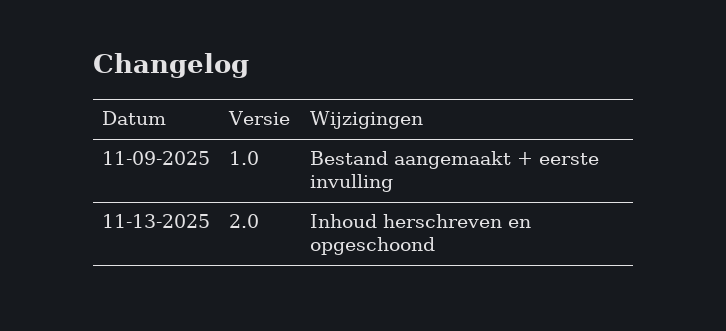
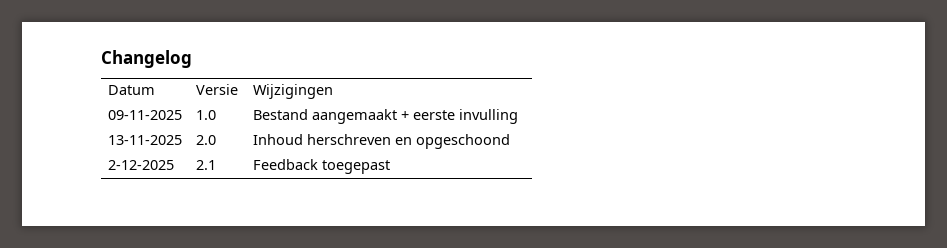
- 11-09-2025 | 1.0 | Bestand aangemaakt + eerste invulling
+ 09-11-2025 | 1.0 | Bestand aangemaakt + eerste invulling
- 11-13-2025 | 2.0 | Inhoud herschreven en opgeschoond
+ 13-11-2025 | 2.0 | Inhoud herschreven en opgeschoond
+ 2-12-2025 | 2.1 | Feedback toegepast

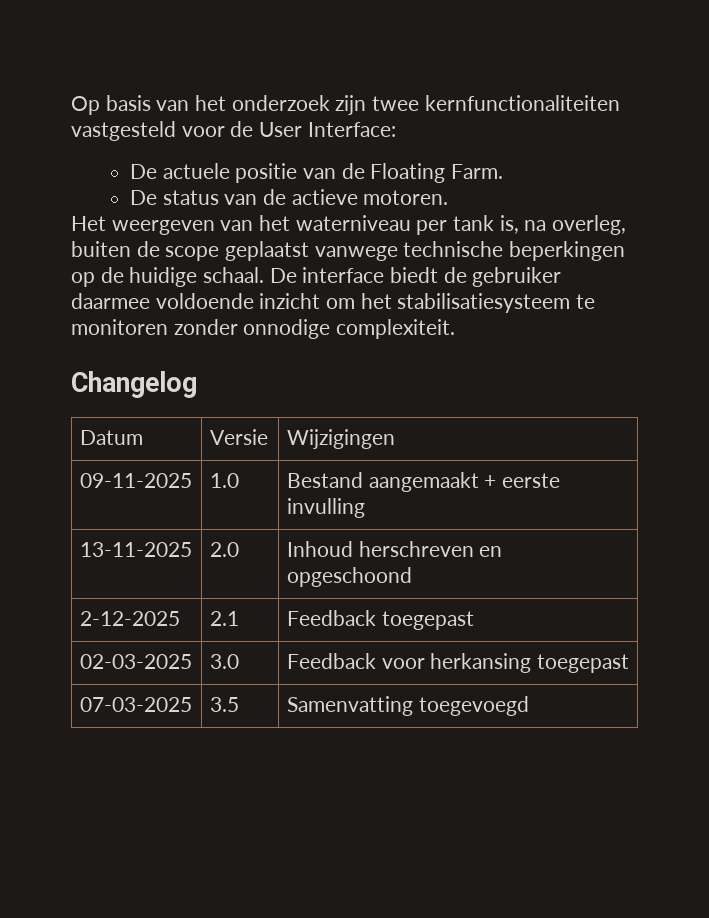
+ Op basis van het onderzoek zijn twee kernfunctionaliteiten vastgesteld voor de User Interface:
+ De actuele positie van de Floating Farm.
+ De status van de actieve motoren.
+ Het weergeven van het waterniveau per tank is, na overleg, buiten de scope geplaatst vanwege technische beperkingen op de huidige schaal. De interface biedt de gebruiker daarmee voldoende inzicht om het stabilisatiesysteem te monitoren zonder onnodige complexiteit.
+ 02-03-2025 | 3.0 | Feedback voor herkansing toegepast
+ 07-03-2025 | 3.5 | Samenvatting toegevoegd

